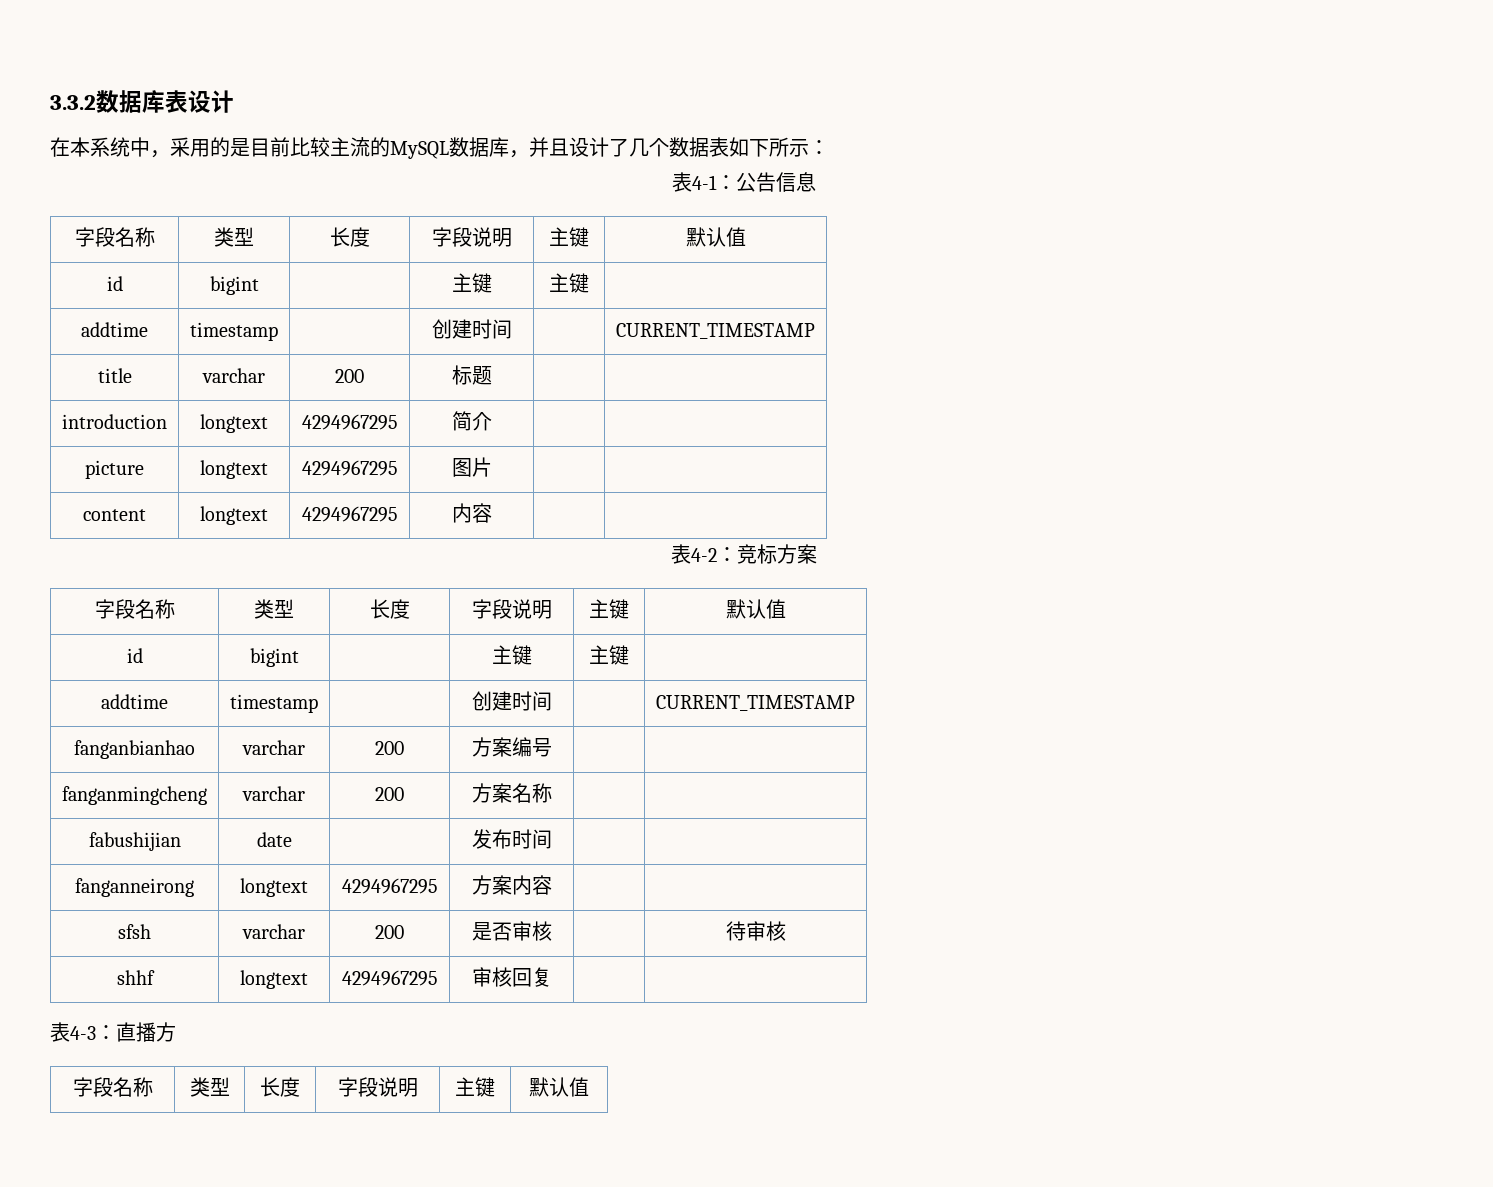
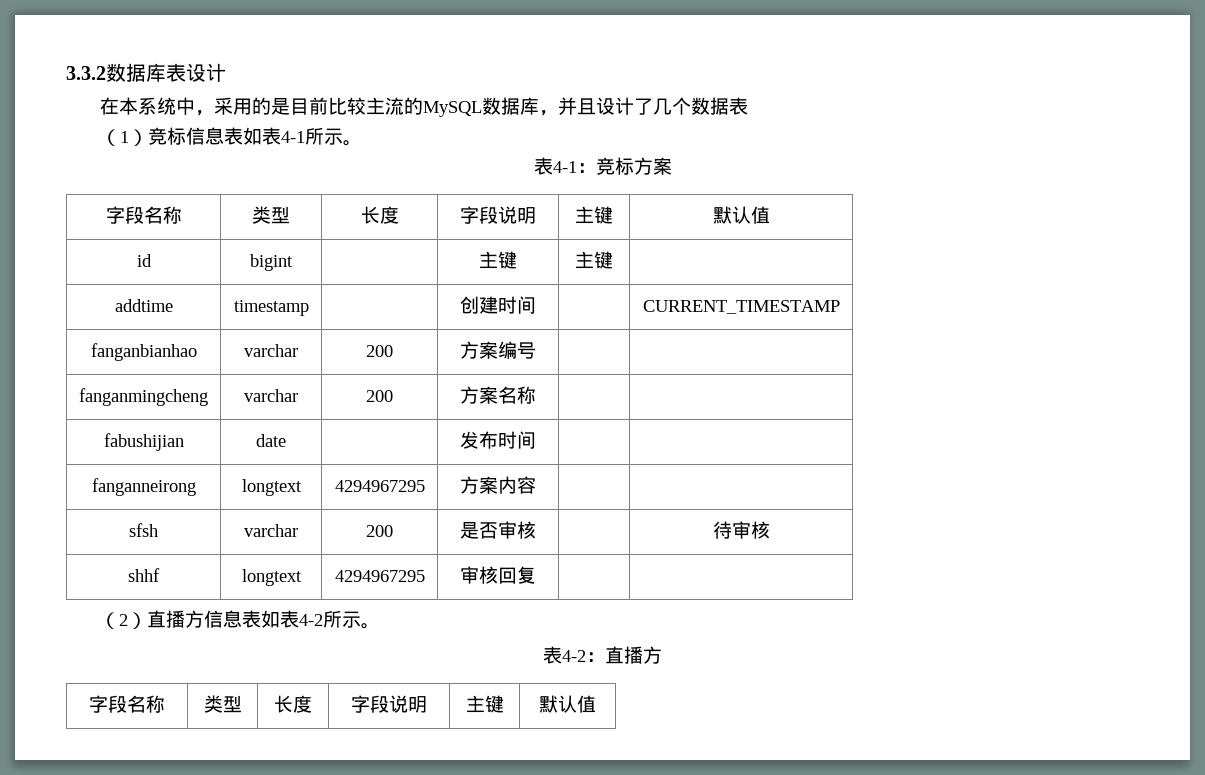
- 在本系统中，采用的是目前比较主流的MySQL数据库，并且设计了几个数据表如下所示：
- 表4-1：公告信息
- 字段名称 | 类型 | 长度 | 字段说明 | 主键 | 默认值
- id | bigint | | 主键 | 主键 |
- addtime | timestamp | | 创建时间 | | CURRENT_TIMESTAMP
- title | varchar | 200 | 标题 | |
- introduction | longtext | 4294967295 | 简介 | |
- picture | longtext | 4294967295 | 图片 | |
- content | longtext | 4294967295 | 内容 | |
- 表4-2：竞标方案
+ 在本系统中，采用的是目前比较主流的MySQL数据库，并且设计了几个数据表
+ （1）竞标信息表如表4-1所示。
+ 表4-1：竞标方案
- 表4-3：直播方
+ （2）直播方信息表如表4-2所示。
+ 表4-2：直播方

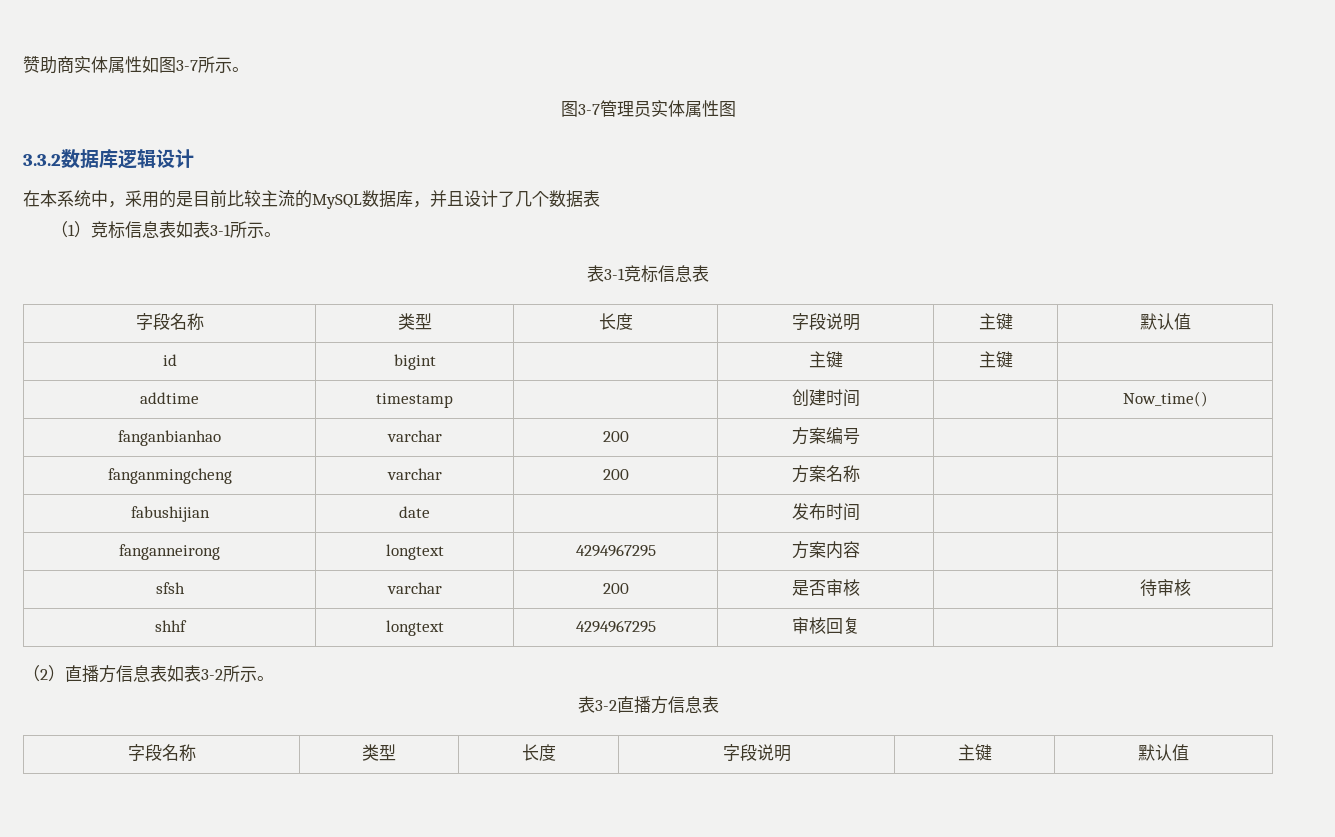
+ 赞助商实体属性如图3-7所示。
+ 图3-7管理员实体属性图
- 3.3.2数据库表设计
+ 3.3.2数据库逻辑设计
- （1）竞标信息表如表4-1所示。
- 表4-1：竞标方案
+ （1）竞标信息表如表3-1所示。
+ 表3-1竞标信息表
- addtime | timestamp | | 创建时间 | | CURRENT_TIMESTAMP
+ addtime | timestamp | | 创建时间 | | Now_time()
- （2）直播方信息表如表4-2所示。
- 表4-2：直播方
+ （2）直播方信息表如表3-2所示。
+ 表3-2直播方信息表

